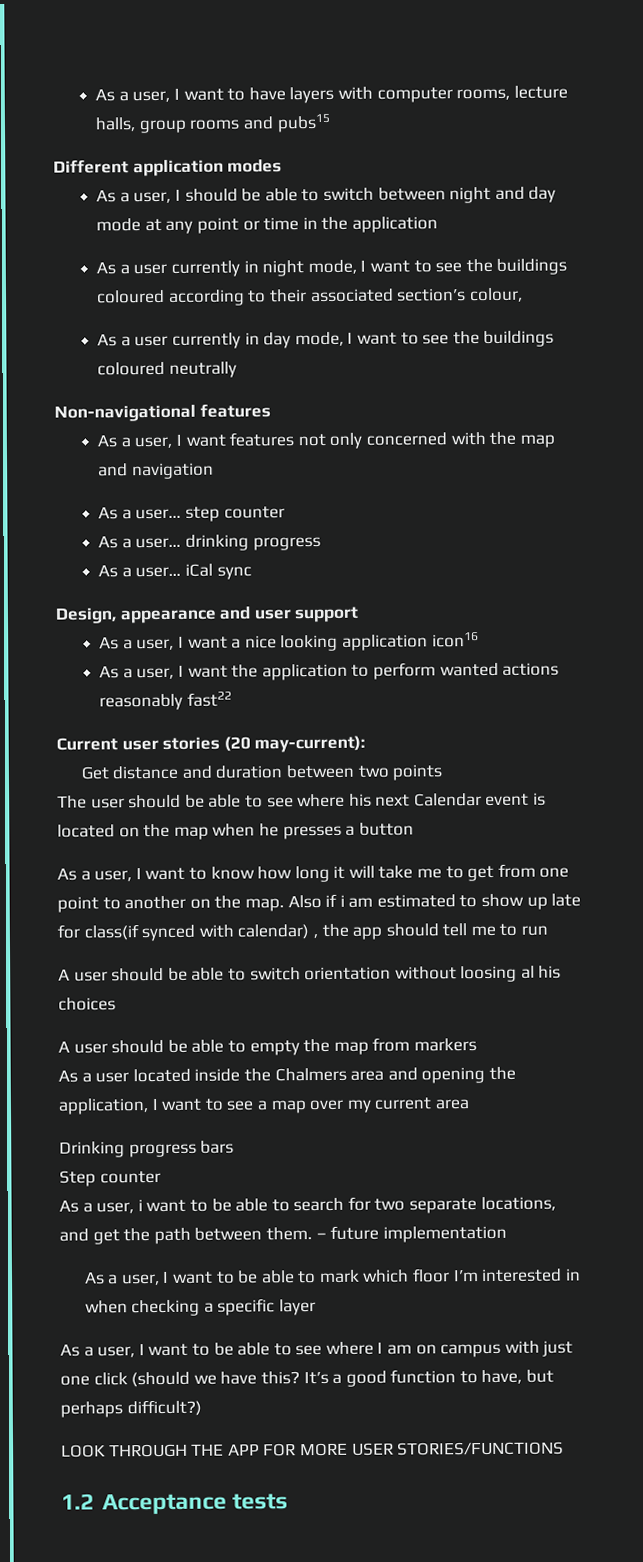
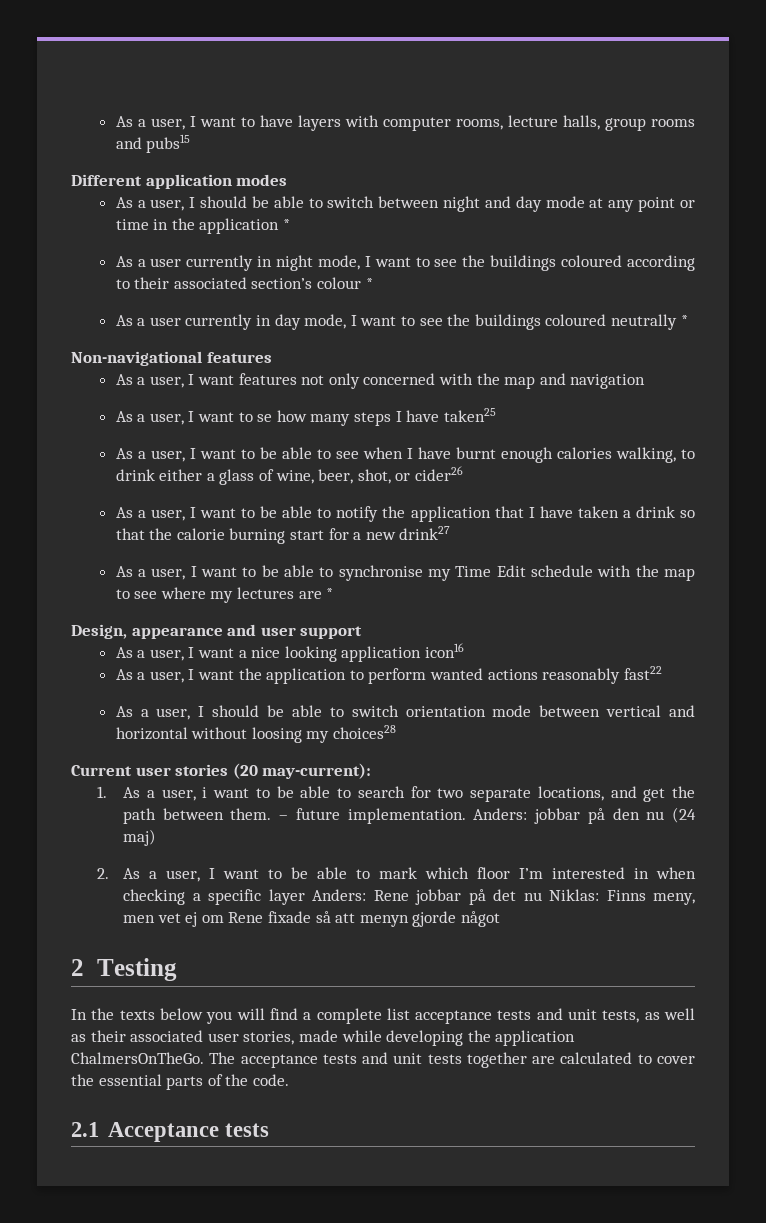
- As a user, I should be able to switch between night and day mode at any point or time in the application
+ As a user, I should be able to switch between night and day mode at any point or time in the application *
- As a user currently in night mode, I want to see the buildings coloured according to their associated section’s colour,
+ As a user currently in night mode, I want to see the buildings coloured according to their associated section’s colour *
- As a user currently in day mode, I want to see the buildings coloured neutrally
+ As a user currently in day mode, I want to see the buildings coloured neutrally *
- As a user... step counter
- As a user… drinking progress
- As a user… iCal sync
+ As a user, I want to se how many steps I have taken25
+ As a user, I want to be able to see when I have burnt enough calories walking, to drink either a glass of wine, beer, shot, or cider26
+ As a user, I want to be able to notify the application that I have taken a drink so that the calorie burning start for a new drink27
+ As a user, I want to be able to synchronise my Time Edit schedule with the map to see where my lectures are *
+ As a user, I should be able to switch orientation mode between vertical and horizontal without loosing my choices28
- Get distance and duration between two points
- The user should be able to see where his next Calendar event is located on the map when he presses a button
- As a user, I want to know how long it will take me to get from one point to another on the map. Also if i am estimated to show up late for class(if synced with calendar) , the app should tell me to run
- A user should be able to switch orientation without loosing al his choices
- A user should be able to empty the map from markers
- As a user located inside the Chalmers area and opening the application, I want to see a map over my current area
- Drinking progress bars
- Step counter
- As a user, i want to be able to search for two separate locations, and get the path between them.
+ 1. As a user, i want to be able to search for two separate locations, and get the path between them.
- – future implementation
- As a user, I want to be able to mark which floor I’m interested in when checking a specific layer
- As a user, I want to be able to see where I am on campus with just one click (should we have this? It’s a good function to have, but perhaps difficult?)
- LOOK THROUGH THE APP FOR MORE USER STORIES/FUNCTIONS
- 1.2 Acceptance tests
+ – future implementation. Anders: jobbar på den nu (24 maj)
+ 2. As a user, I want to be able to mark which floor I’m interested in when checking a specific layer Anders: Rene jobbar på det nu Niklas: Finns meny, men vet ej om Rene fixade så att menyn gjorde något
+ 2 Testing
+ In the texts below you will find a complete list acceptance tests and unit tests, as well as their associated user stories, made while developing the application ChalmersOnTheGo. The acceptance tests and unit tests together are calculated to cover the essential parts of the code.
+ 2.1 Acceptance tests

